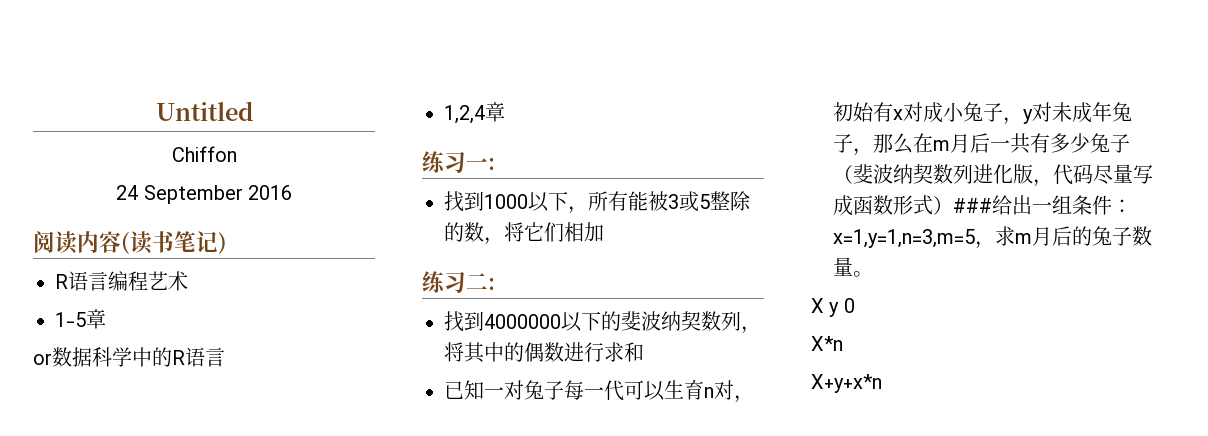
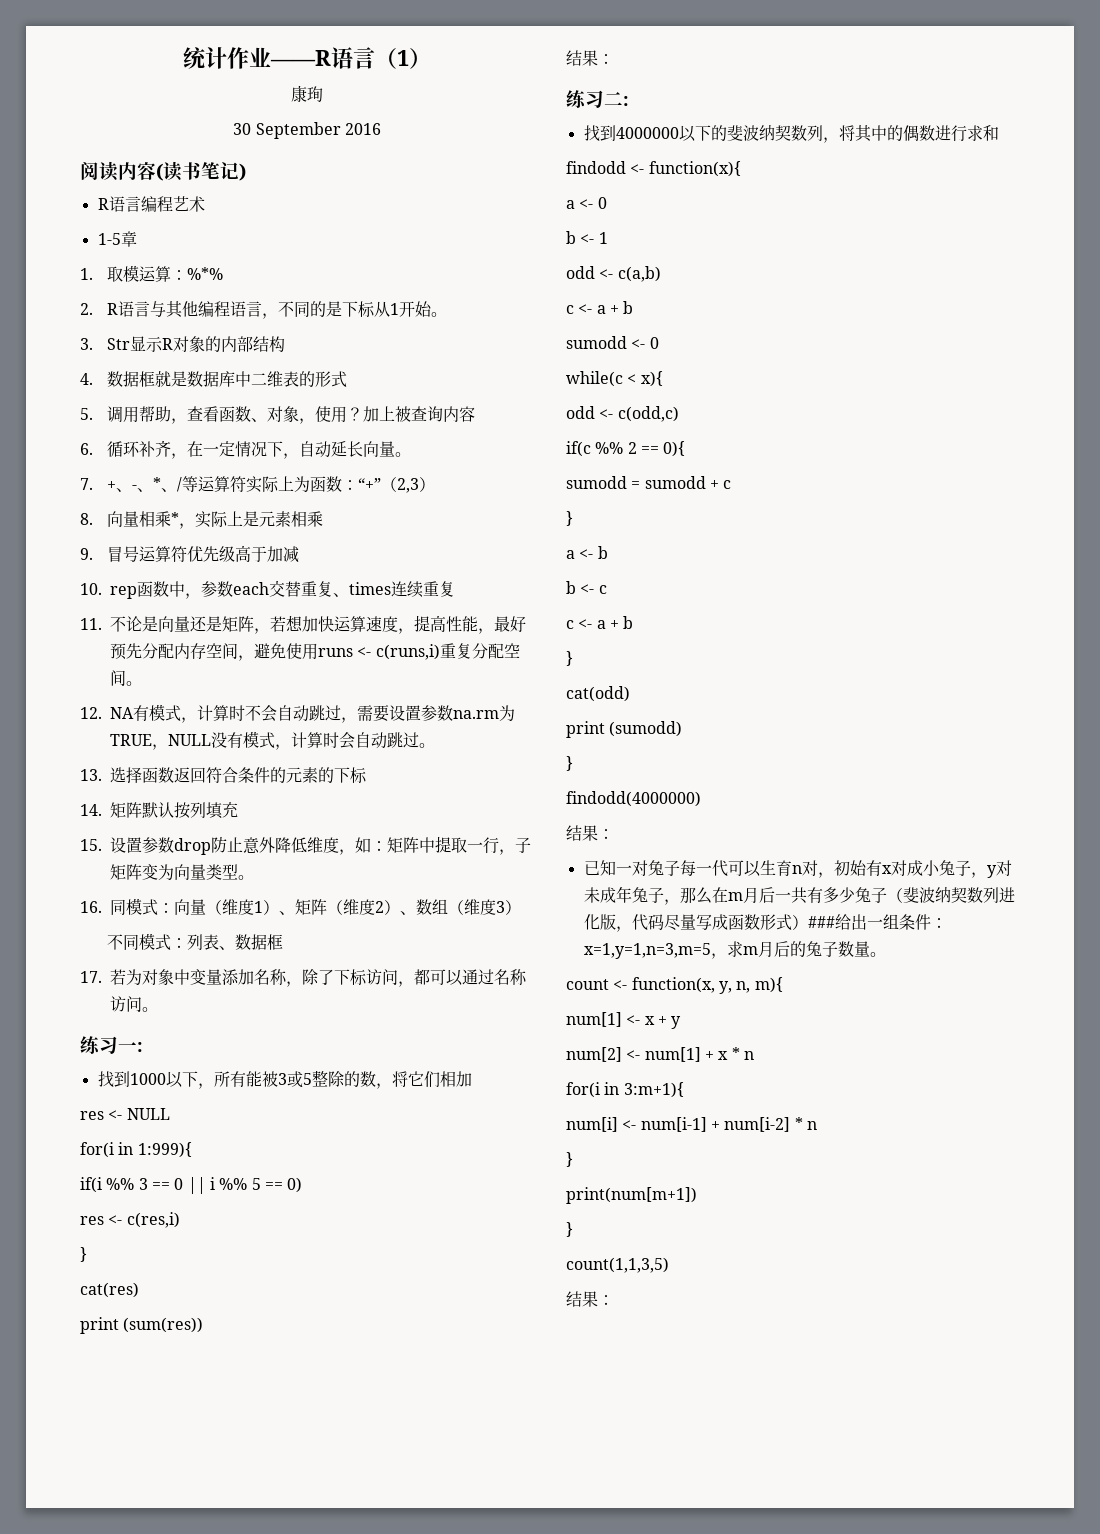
- Untitled
- Chiffon
- 24 September 2016
+ 统计作业——R语言（1）
+ 康珣
+ 30 September 2016
- or数据科学中的R语言
- 1,2,4章
+ 1.取模运算：%*%
+ 2. R语言与其他编程语言，不同的是下标从1开始。
+ 3. Str显示R对象的内部结构
+ 4.数据框就是数据库中二维表的形式
+ 5.调用帮助，查看函数、对象，使用？加上被查询内容
+ 6.循环补齐，在一定情况下，自动延长向量。
+ 7. +、-、*、/等运算符实际上为函数：“+”（2,3）
+ 8.向量相乘*，实际上是元素相乘
+ 9.冒号运算符优先级高于加减
+ 10. rep函数中，参数each交替重复、times连续重复
+ 11.不论是向量还是矩阵，若想加快运算速度，提高性能，最好预先分配内存空间，避免使用runs <- c(runs,i)重复分配空间。
+ 12. NA有模式，计算时不会自动跳过，需要设置参数na.rm为TRUE，NULL没有模式，计算时会自动跳过。
+ 13.选择函数返回符合条件的元素的下标
+ 14.矩阵默认按列填充
+ 15.设置参数drop防止意外降低维度，如：矩阵中提取一行，子矩阵变为向量类型。
+ 16.同模式：向量（维度1）、矩阵（维度2）、数组（维度3）
+ 不同模式：列表、数据框
+ 17.若为对象中变量添加名称，除了下标访问，都可以通过名称访问。
+ res <- NULL
+ for(i in 1:999){
+ if(i %% 3 == 0 || i %% 5 == 0)
+ res <- c(res,i)
+ }
+ cat(res)
+ print (sum(res))
+ 结果：
+ findodd <- function(x){
+ a <- 0
+ b <- 1
+ odd <- c(a,b)
+ c <- a + b
+ sumodd <- 0
+ while(c < x){
+ odd <- c(odd,c)
+ if(c %% 2 == 0){
+ sumodd = sumodd + c
+ }
+ a <- b
+ b <- c
+ c <- a + b
+ }
+ cat(odd)
+ print (sumodd)
+ }
+ findodd(4000000)
+ 结果：
- X y 0
- X*n
- X+y+x*n
+ count <- function(x, y, n, m){
+ num[1] <- x + y
+ num[2] <- num[1] + x * n
+ for(i in 3:m+1){
+ num[i] <- num[i-1] + num[i-2] * n
+ }
+ print(num[m+1])
+ }
+ count(1,1,3,5)
+ 结果：

